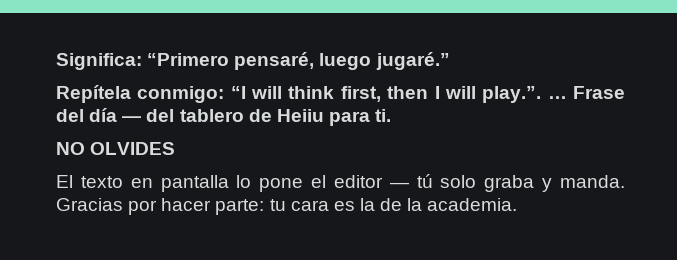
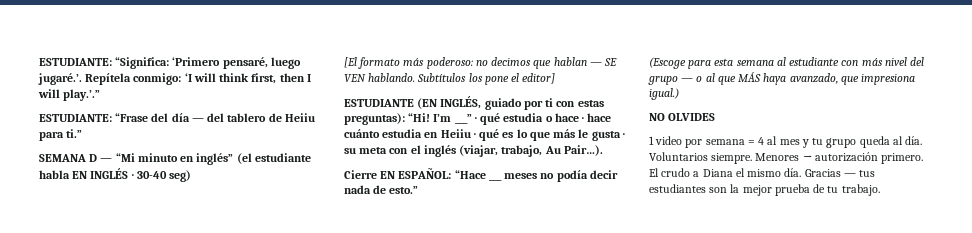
- Significa: “Primero pensaré, luego jugaré.”
- Repítela conmigo: “I will think first, then I will play.”. … Frase del día — del tablero de Heiiu para ti.
+ ESTUDIANTE: “Significa: ‘Primero pensaré, luego jugaré.’. Repítela conmigo: ‘I will think first, then I will play.’.”
+ ESTUDIANTE: “Frase del día — del tablero de Heiiu para ti.”
+ SEMANA D — “Mi minuto en inglés” (el estudiante habla EN INGLÉS · 30-40 seg)
+ [El formato más poderoso: no decimos que hablan — SE VEN hablando. Subtítulos los pone el editor]
+ ESTUDIANTE (EN INGLÉS, guiado por ti con estas preguntas): “Hi! I’m ___” · qué estudia o hace · hace cuánto estudia en Heiiu · qué es lo que más le gusta · su meta con el inglés (viajar, trabajo, Au Pair…).
+ Cierre EN ESPAÑOL: “Hace ___ meses no podía decir nada de esto.”
+ (Escoge para esta semana al estudiante con más nivel del grupo — o al que MÁS haya avanzado, que impresiona igual.)
  NO OLVIDES
- El texto en pantalla lo pone el editor — tú solo graba y manda. Gracias por hacer parte: tu cara es la de la academia.
+ 1 video por semana = 4 al mes y tu grupo queda al día. Voluntarios siempre. Menores → autorización primero. El crudo a Diana el mismo día. Gracias — tus estudiantes son la mejor prueba de tu trabajo.

